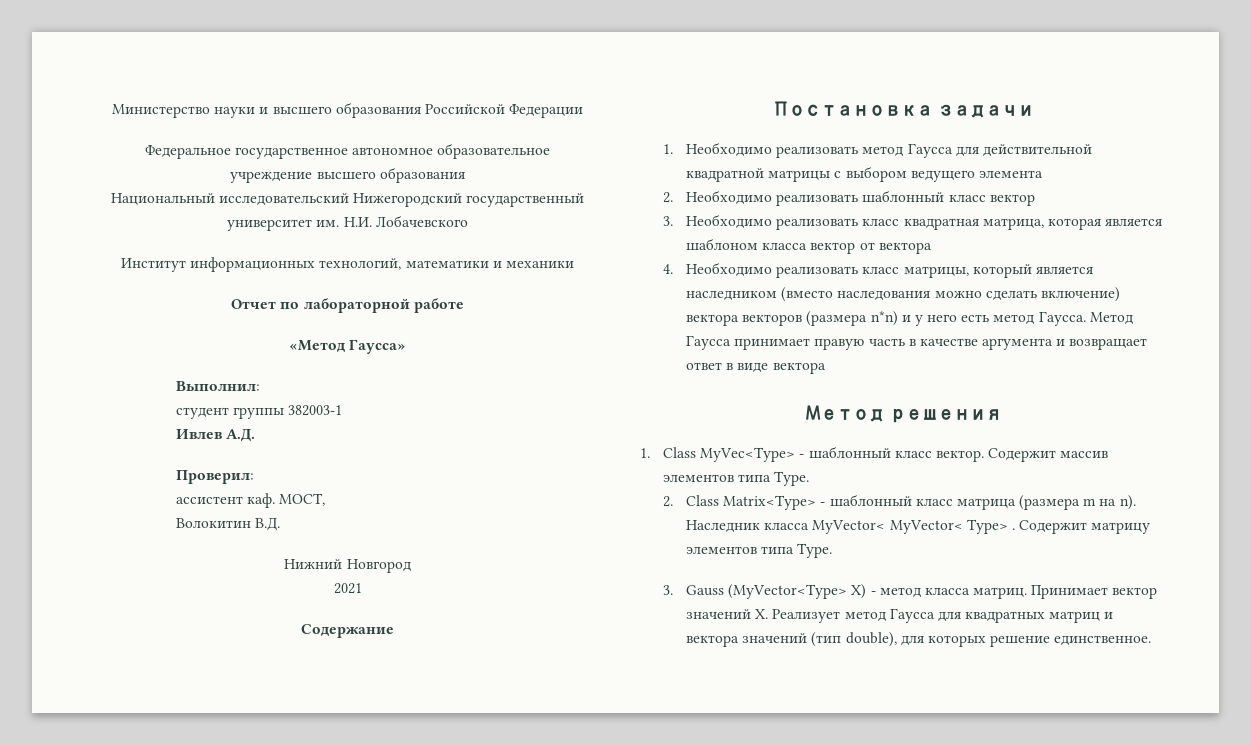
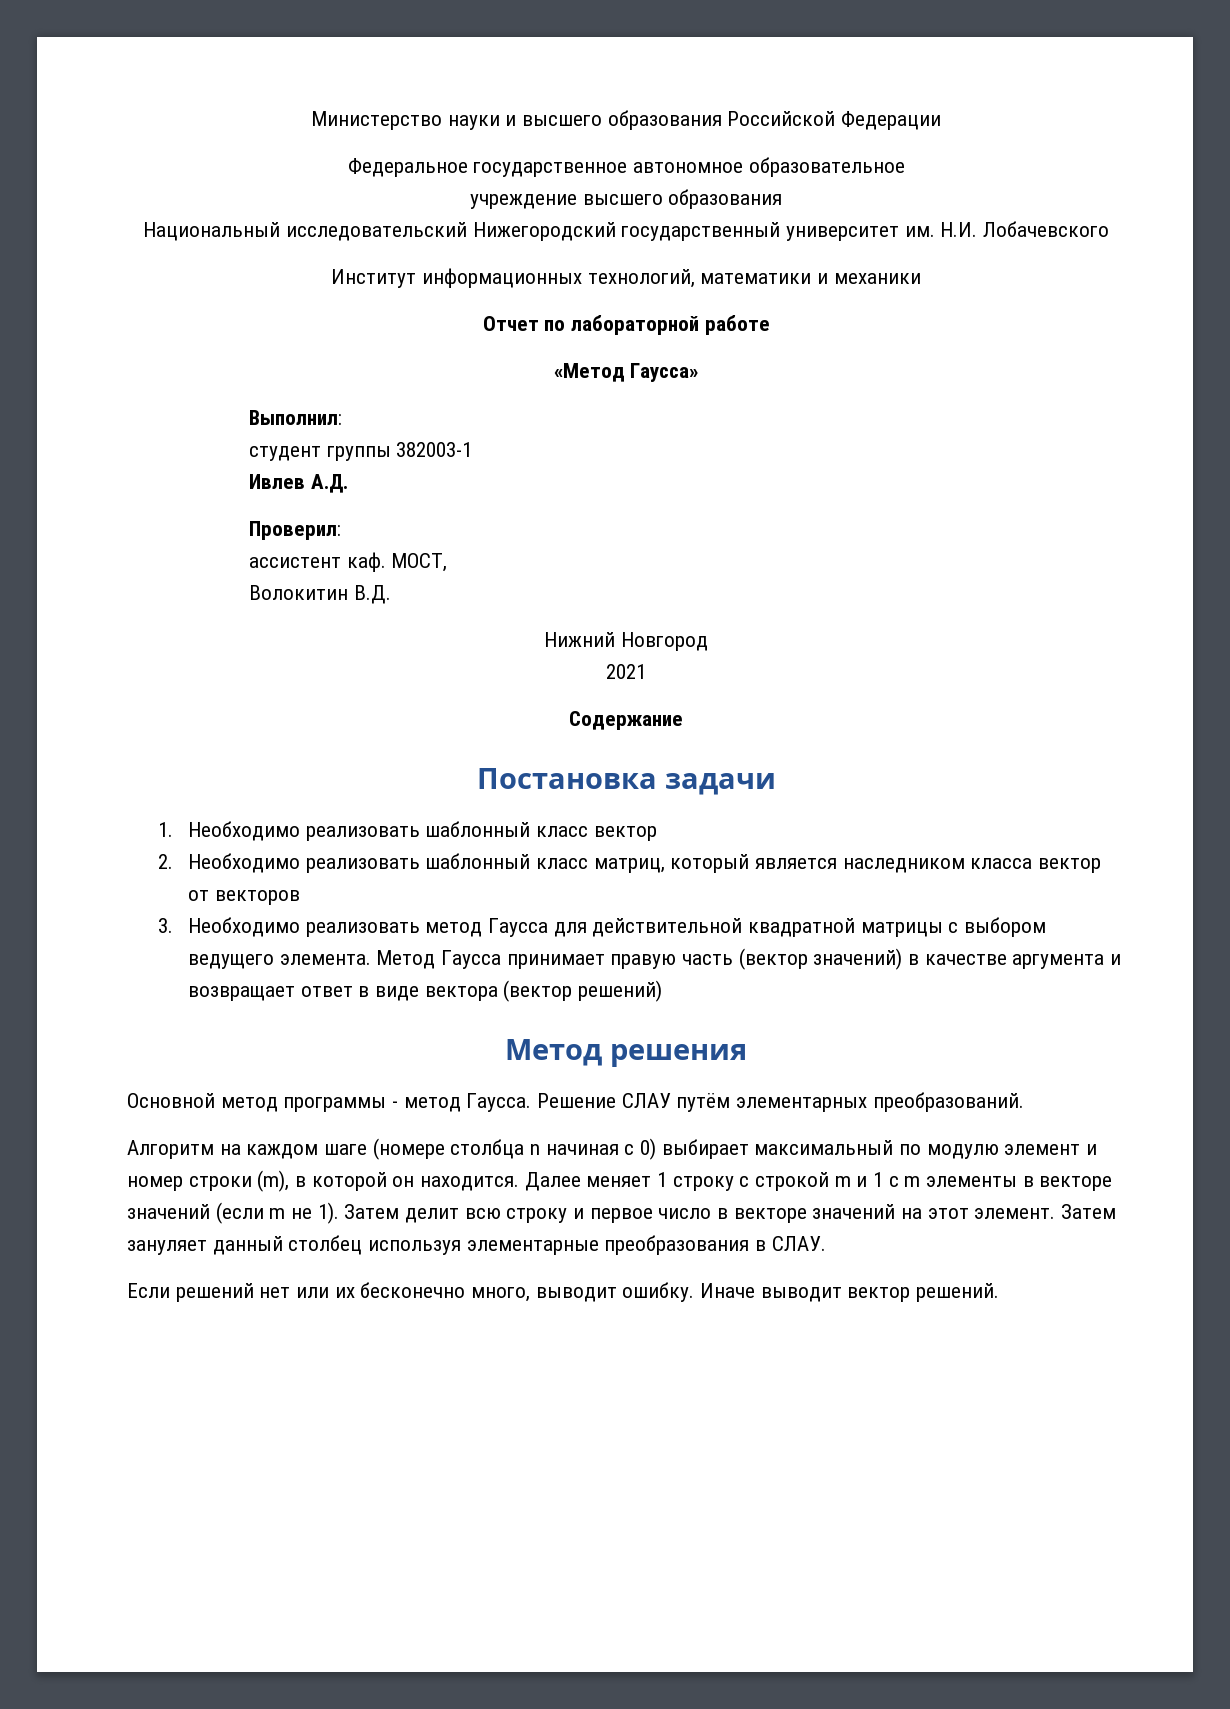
- 1. Необходимо реализовать метод Гаусса для действительной квадратной матрицы с выбором ведущего элемента
- 2. Необходимо реализовать шаблонный класс вектор
- 3. Необходимо реализовать класс квадратная матрица, которая является шаблоном класса вектор от вектора
- 4. Необходимо реализовать класс матрицы, который является наследником (вместо наследования можно сделать включение) вектора векторов (размера n*n) и у него есть метод Гаусса.
+ 1. Необходимо реализовать шаблонный класс вектор
+ 2. Необходимо реализовать шаблонный класс матриц, который является наследником класса вектор от векторов
+ 3. Необходимо реализовать метод Гаусса для действительной квадратной матрицы с выбором ведущего элемента.
- Метод Гаусса принимает правую часть в качестве аргумента и возвращает ответ в виде вектора
+ Метод Гаусса принимает правую часть (вектор значений) в качестве аргумента и возвращает ответ в виде вектора (вектор решений)
- 1. Class MyVec<Type> - шаблонный класс вектор. Содержит массив элементов типа Type.
- 2. Class Matrix<Type> - шаблонный класс матрица (размера m на n). Наследник класса MyVector< MyVector< Type> . Содержит матрицу элементов типа Type.
- 3. Gauss (MyVector<Type> X) - метод класса матриц. Принимает вектор значений X. Реализует метод Гаусса для квадратных матриц и вектора значений (тип double), для которых решение единственное.
+ Основной метод программы - метод Гаусса. Решение СЛАУ путём элементарных преобразований.
+ Алгоритм на каждом шаге (номере столбца n начиная с 0) выбирает максимальный по модулю элемент и номер строки (m), в которой он находится. Далее меняет 1 строку с строкой m и 1 с m элементы в векторе значений (если m не 1). Затем делит всю строку и первое число в векторе значений на этот элемент. Затем зануляет данный столбец используя элементарные преобразования в СЛАУ.
+ Если решений нет или их бесконечно много, выводит ошибку. Иначе выводит вектор решений.

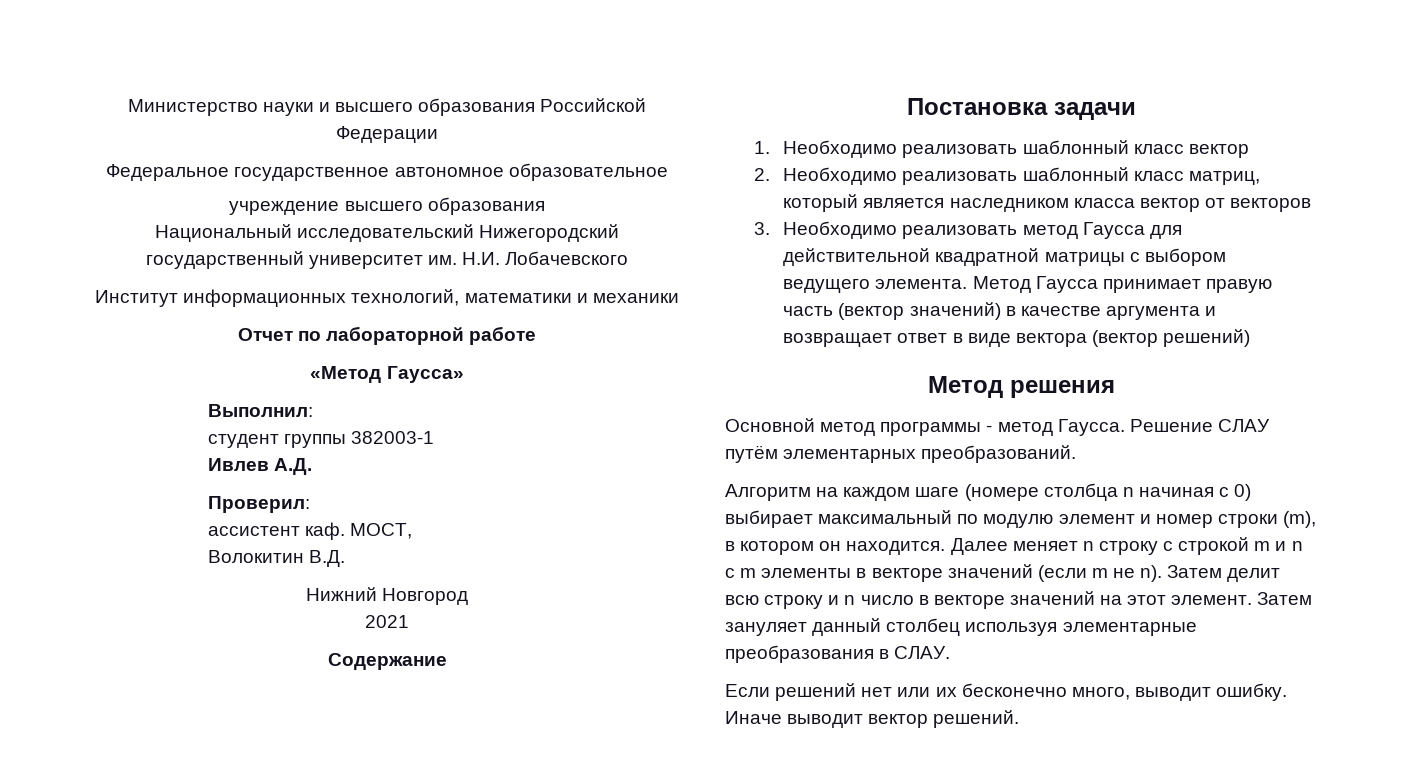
- Алгоритм на каждом шаге (номере столбца n начиная с 0) выбирает максимальный по модулю элемент и номер строки (m), в которой он находится.
+ Алгоритм на каждом шаге (номере столбца n начиная с 0) выбирает максимальный по модулю элемент и номер строки (m), в котором он находится.
- Далее меняет 1 строку с строкой m и 1 с m элементы в векторе значений (если m не 1).
+ Далее меняет n строку с строкой m и n с m элементы в векторе значений (если m не n).
- Затем делит всю строку и первое число в векторе значений на этот элемент.
+ Затем делит всю строку и n число в векторе значений на этот элемент.

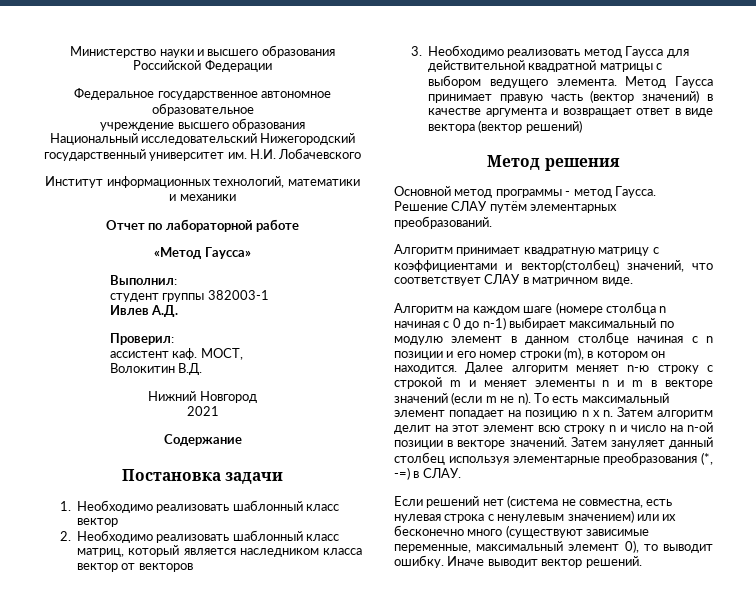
+ Алгоритм принимает квадратную матрицу с коэффициентами и вектор(столбец) значений, что соответствует СЛАУ в матричном виде.
- Алгоритм на каждом шаге (номере столбца n начиная с 0) выбирает максимальный по модулю элемент и номер строки (m), в котором он находится.
+ Алгоритм на каждом шаге (номере столбца n начиная с 0 до n-1) выбирает максимальный по модулю элемент в данном столбце начиная с n позиции и его номер строки (m), в котором он находится.
- Далее меняет n строку с строкой m и n с m элементы в векторе значений (если m не n).
+ Далее алгоритм меняет n-ю строку с строкой m и меняет элементы n и m в векторе значений (если m не n).
- Затем делит всю строку и n число в векторе значений на этот элемент.
+ То есть максимальный элемент попадает на позицию n x n. Затем алгоритм делит на этот элемент всю строку n и число на n-ой позиции в векторе значений.
- Затем зануляет данный столбец используя элементарные преобразования в СЛАУ.
+ Затем зануляет данный столбец используя элементарные преобразования (*, -=) в СЛАУ.
- Если решений нет или их бесконечно много, выводит ошибку.
+ Если решений нет (система не совместна, есть нулевая строка с ненулевым значением) или их бесконечно много (существуют зависимые переменные, максимальный элемент 0), то выводит ошибку.

